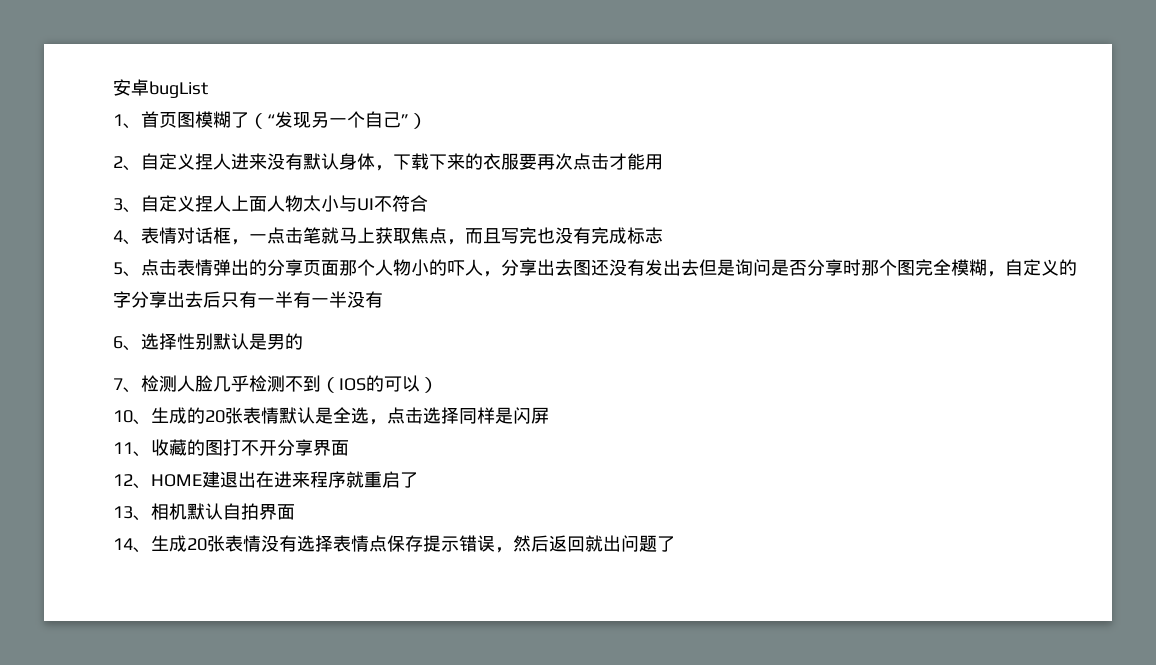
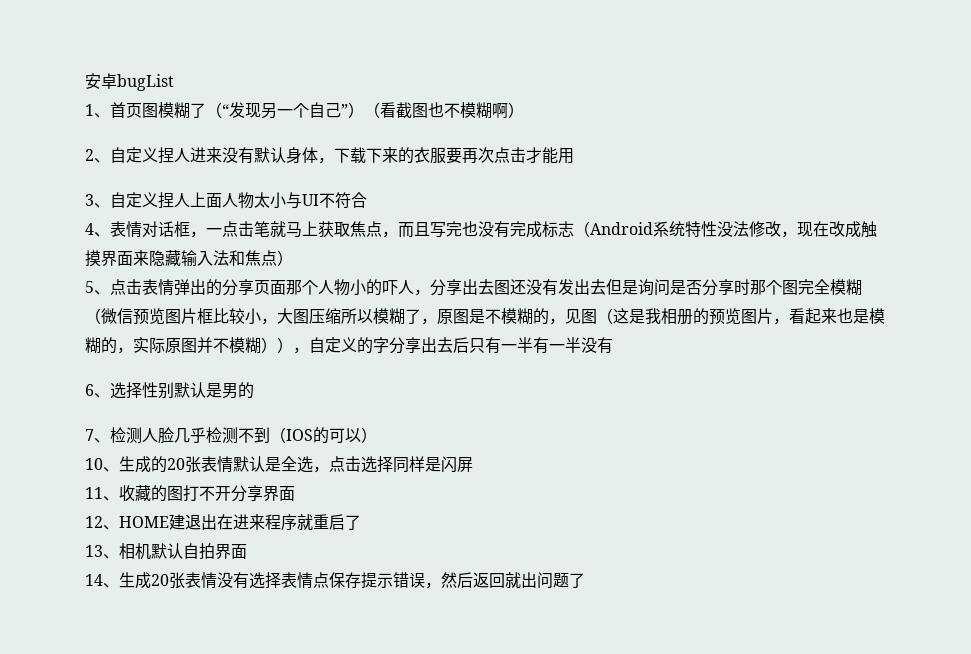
- 1、首页图模糊了（“发现另一个自己”）
+ 1、首页图模糊了（“发现另一个自己”）（看截图也不模糊啊）
- 4、表情对话框，一点击笔就马上获取焦点，而且写完也没有完成标志
+ 4、表情对话框，一点击笔就马上获取焦点，而且写完也没有完成标志（Android系统特性没法修改，现在改成触摸界面来隐藏输入法和焦点）
- 5、点击表情弹出的分享页面那个人物小的吓人，分享出去图还没有发出去但是询问是否分享时那个图完全模糊，自定义的字分享出去后只有一半有一半没有
+ 5、点击表情弹出的分享页面那个人物小的吓人，分享出去图还没有发出去但是询问是否分享时那个图完全模糊（微信预览图片框比较小，大图压缩所以模糊了，原图是不模糊的，见图（这是我相册的预览图片，看起来也是模糊的，实际原图并不模糊）），自定义的字分享出去后只有一半有一半没有

